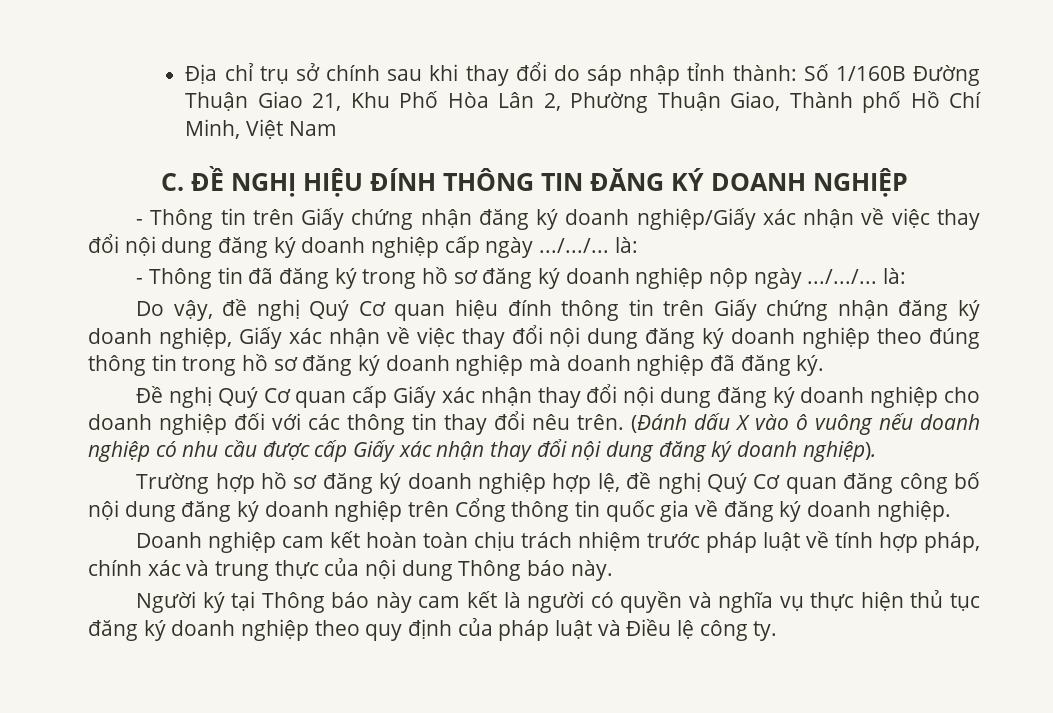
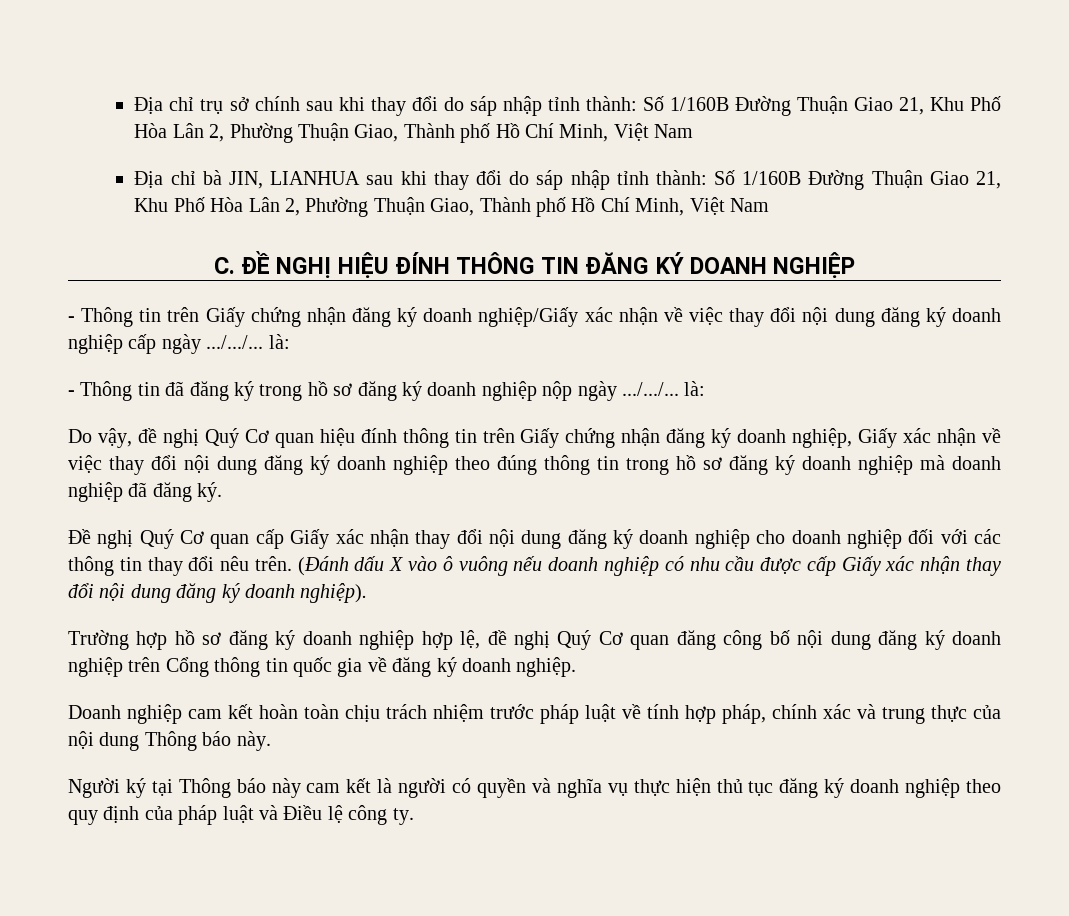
+ Địa chỉ bà JIN, LIANHUA sau khi thay đổi do sáp nhập tỉnh thành: Số 1/160B Đường Thuận Giao 21, Khu Phố Hòa Lân 2, Phường Thuận Giao, Thành phố Hồ Chí Minh, Việt Nam

